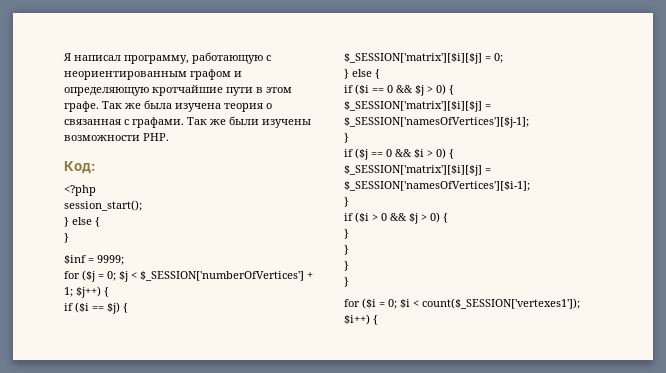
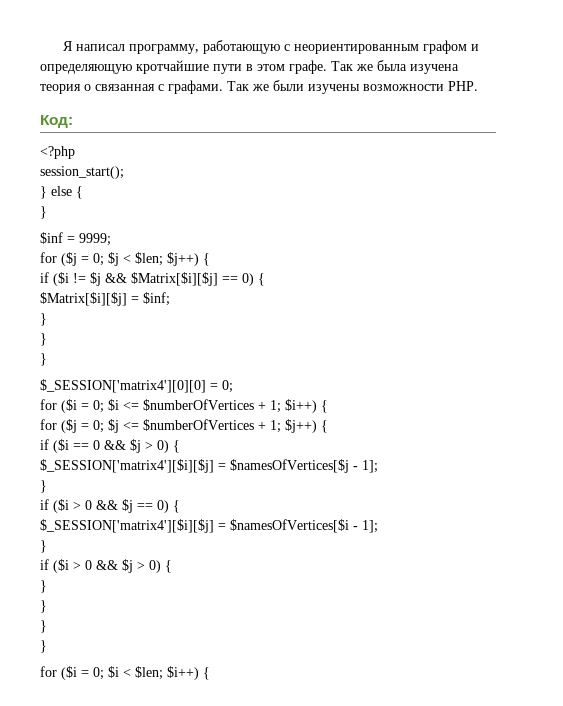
- for ($j = 0; $j < $_SESSION['numberOfVertices'] + 1; $j++) {
- if ($i == $j) {
- $_SESSION['matrix'][$i][$j] = 0;
- } else {
+ for ($j = 0; $j < $len; $j++) {
+ if ($i != $j && $Matrix[$i][$j] == 0) {
+ $Matrix[$i][$j] = $inf;
+ }
+ }
+ }
+ $_SESSION['matrix4'][0][0] = 0;
+ for ($i = 0; $i <= $numberOfVertices + 1; $i++) {
+ for ($j = 0; $j <= $numberOfVertices + 1; $j++) {
- $_SESSION['matrix'][$i][$j] = $_SESSION['namesOfVertices'][$j-1];
+ $_SESSION['matrix4'][$i][$j] = $namesOfVertices[$j - 1];
  }
- if ($j == 0 && $i > 0) {
- $_SESSION['matrix'][$i][$j] = $_SESSION['namesOfVertices'][$i-1];
+ if ($i > 0 && $j == 0) {
+ $_SESSION['matrix4'][$i][$j] = $namesOfVertices[$i - 1];
- for ($i = 0; $i < count($_SESSION['vertexes1']); $i++) {
+ for ($i = 0; $i < $len; $i++) {

